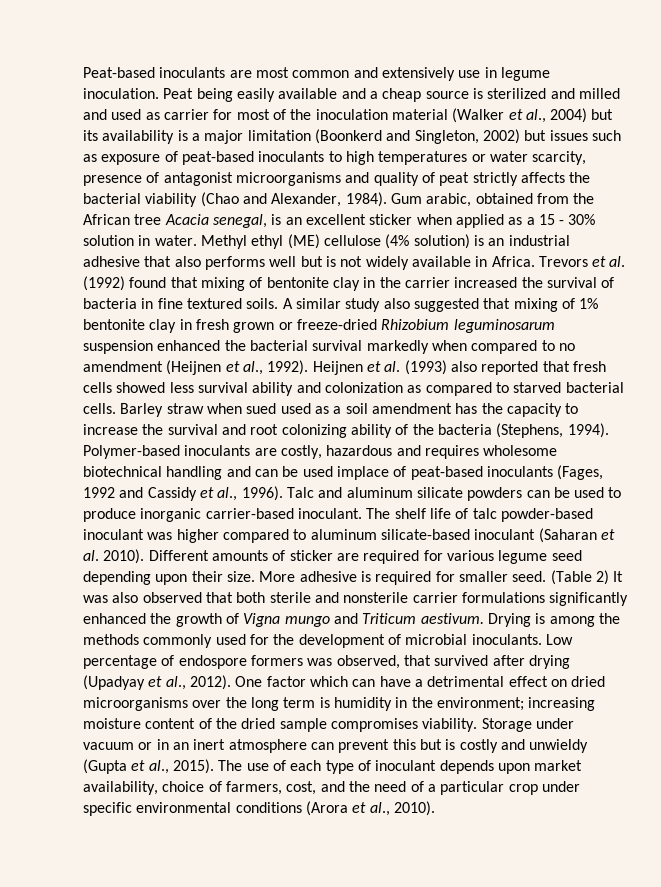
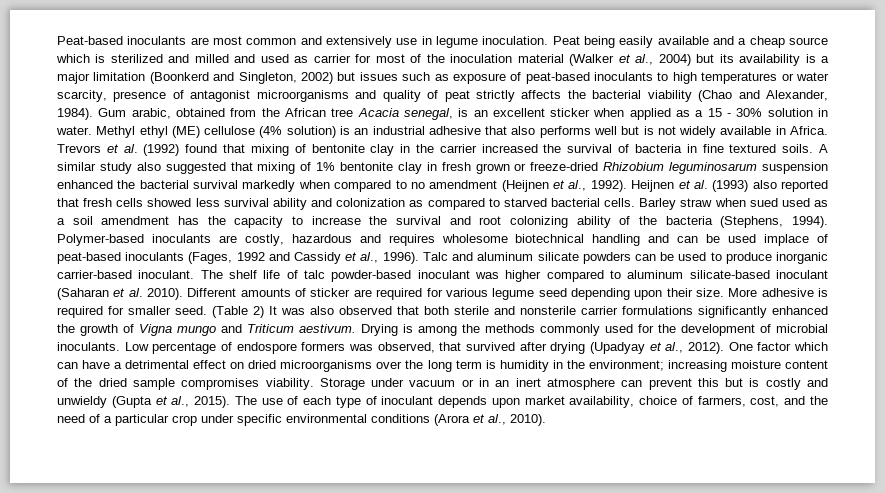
- Peat being easily available and a cheap source is sterilized and milled and used as carrier for most of the inoculation material (Walker et al., 2004) but its availability is a major limitation (Boonkerd and Singleton, 2002) but issues such as exposure of peat-based inoculants to high temperatures or water scarcity, presence of antagonist microorganisms and quality of peat strictly affects the bacterial viability (Chao and Alexander, 1984).
+ Peat being easily available and a cheap source which is sterilized and milled and used as carrier for most of the inoculation material (Walker et al., 2004) but its availability is a major limitation (Boonkerd and Singleton, 2002) but issues such as exposure of peat-based inoculants to high temperatures or water scarcity, presence of antagonist microorganisms and quality of peat strictly affects the bacterial viability (Chao and Alexander, 1984).

